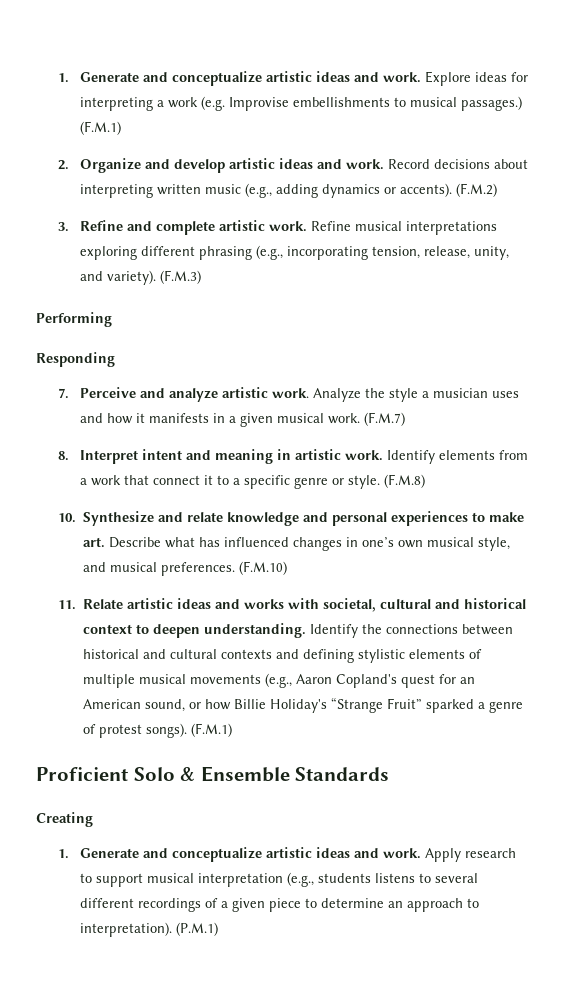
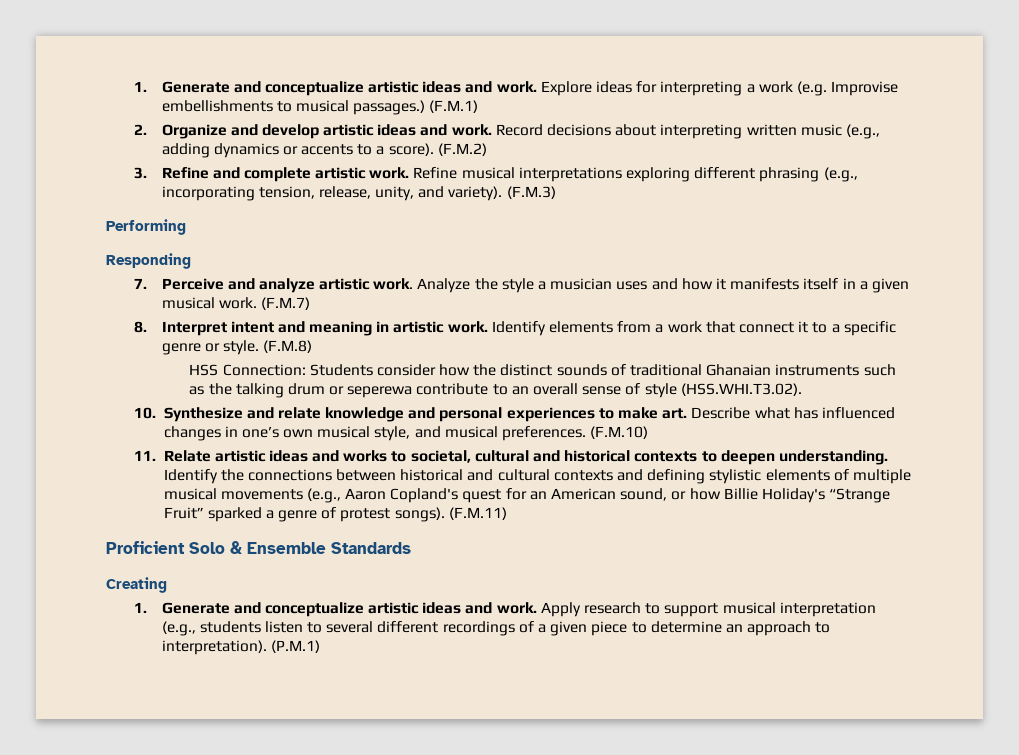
- Record decisions about interpreting written music (e.g., adding dynamics or accents).
+ Record decisions about interpreting written music (e.g., adding dynamics or accents to a score).
- Analyze the style a musician uses and how it manifests in a given musical work.
+ Analyze the style a musician uses and how it manifests itself in a given musical work.
+ HSS Connection: Students consider how the distinct sounds of traditional Ghanaian instruments such as the talking drum or seperewa contribute to an overall sense of style (HSS.WHI.T3.02).
- 11. Relate artistic ideas and works with societal, cultural and historical context to deepen understanding.
+ 11. Relate artistic ideas and works to societal, cultural and historical contexts to deepen understanding.
- Identify the connections between historical and cultural contexts and defining stylistic elements of multiple musical movements (e.g., Aaron Copland's quest for an American sound, or how Billie Holiday's “Strange Fruit” sparked a genre of protest songs). (F.M.1)
+ Identify the connections between historical and cultural contexts and defining stylistic elements of multiple musical movements (e.g., Aaron Copland's quest for an American sound, or how Billie Holiday's “Strange Fruit” sparked a genre of protest songs). (F.M.11)
- Apply research to support musical interpretation (e.g., students listens to several different recordings of a given piece to determine an approach to interpretation).
+ Apply research to support musical interpretation (e.g., students listen to several different recordings of a given piece to determine an approach to interpretation).

